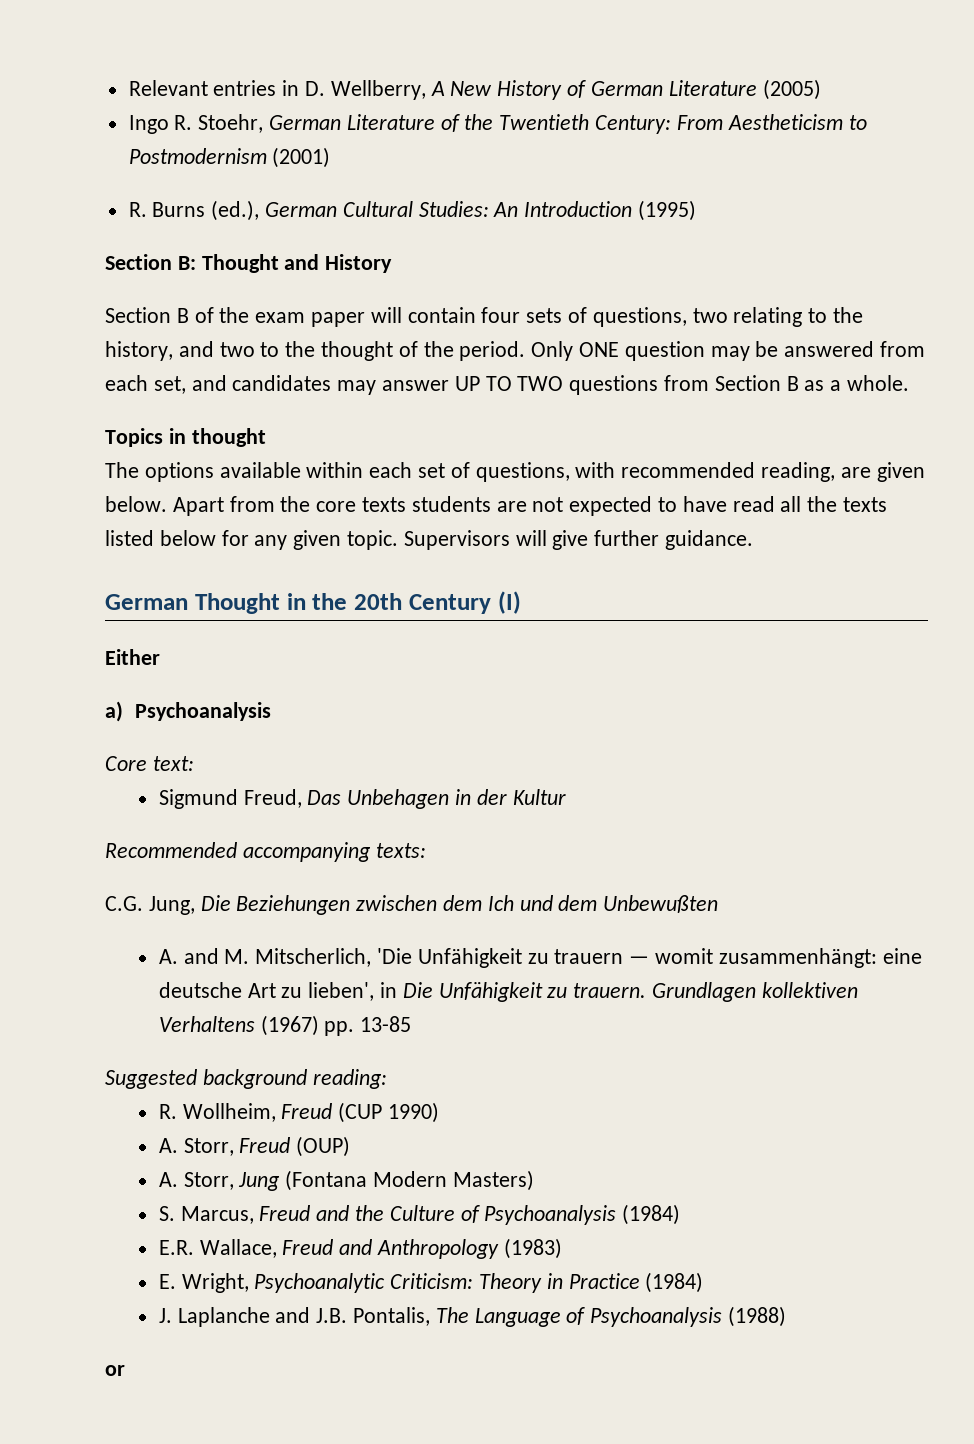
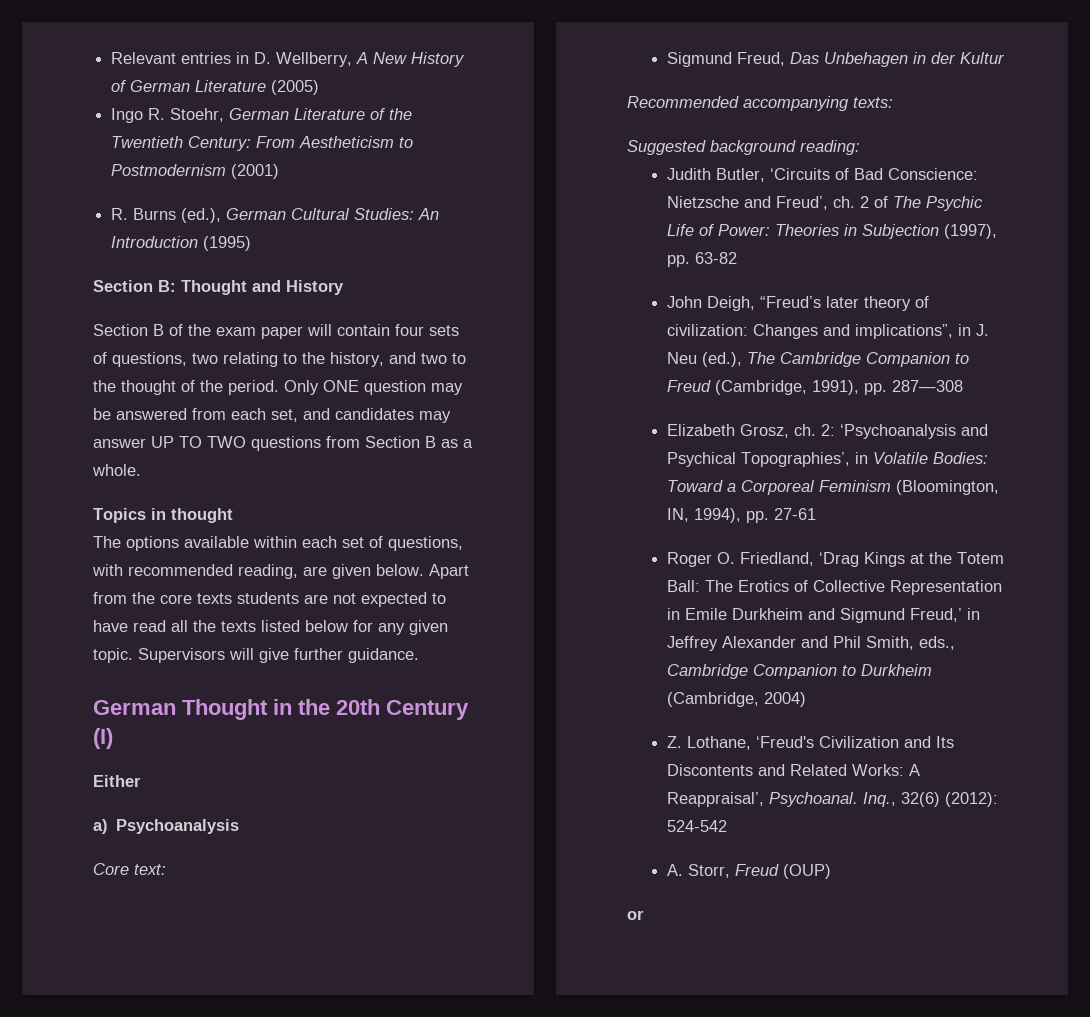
- C.G. Jung, Die Beziehungen zwischen dem Ich und dem Unbewußten
- A. and M. Mitscherlich, 'Die Unfähigkeit zu trauern — womit zusammenhängt: eine deutsche Art zu lieben', in Die Unfähigkeit zu trauern. Grundlagen kollektiven Verhaltens (1967) pp. 13-85
  Suggested background reading:
- R. Wollheim, Freud (CUP 1990)
+ Judith Butler, ‘Circuits of Bad Conscience: Nietzsche and Freud’, ch. 2 of The Psychic Life of Power: Theories in Subjection (1997), pp. 63-82
+ John Deigh, “Freud’s later theory of civilization: Changes and implications”, in J. Neu (ed.), The Cambridge Companion to Freud (Cambridge, 1991), pp. 287—308
+ Elizabeth Grosz, ch. 2: ‘Psychoanalysis and Psychical Topographies’, in Volatile Bodies: Toward a Corporeal Feminism (Bloomington, IN, 1994), pp. 27-61
+ Roger O. Friedland, ‘Drag Kings at the Totem Ball: The Erotics of Collective Representation in Emile Durkheim and Sigmund Freud,’ in Jeffrey Alexander and Phil Smith, eds., Cambridge Companion to Durkheim (Cambridge, 2004)
+ Z. Lothane, ‘Freud's Civilization and Its Discontents and Related Works: A Reappraisal’, Psychoanal. Inq., 32(6) (2012): 524-542
  A. Storr, Freud (OUP)
- A. Storr, Jung (Fontana Modern Masters)
- S. Marcus, Freud and the Culture of Psychoanalysis (1984)
- E.R. Wallace, Freud and Anthropology (1983)
- E. Wright, Psychoanalytic Criticism: Theory in Practice (1984)
- J. Laplanche and J.B. Pontalis, The Language of Psychoanalysis (1988)

